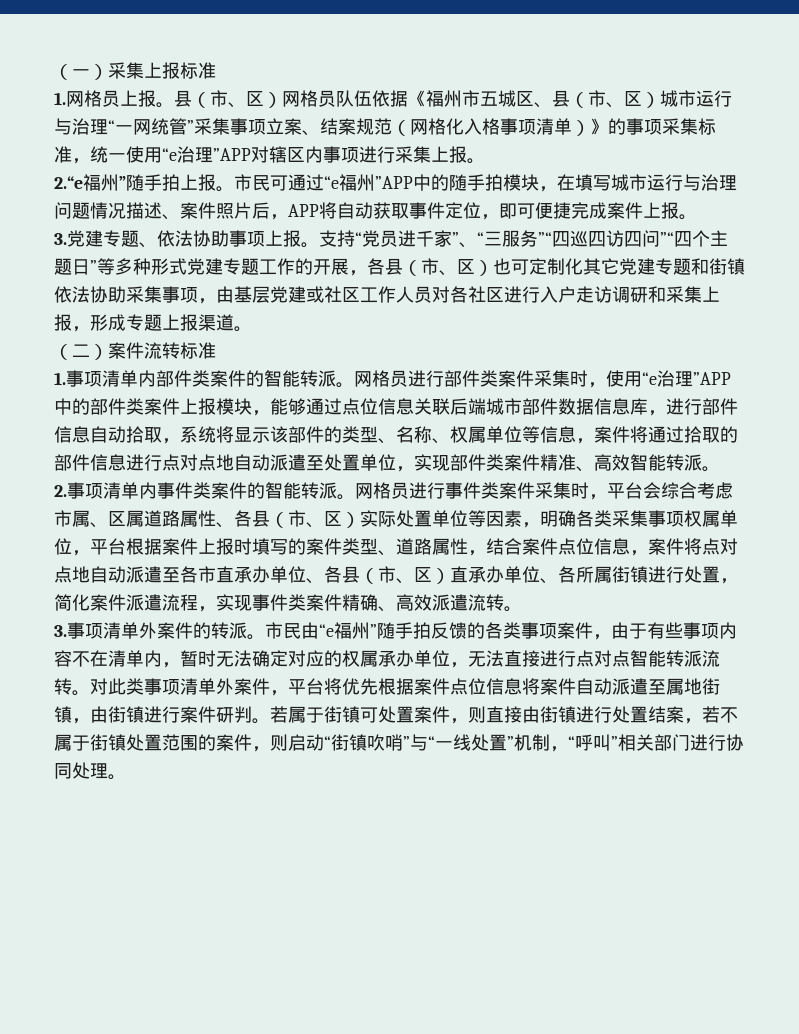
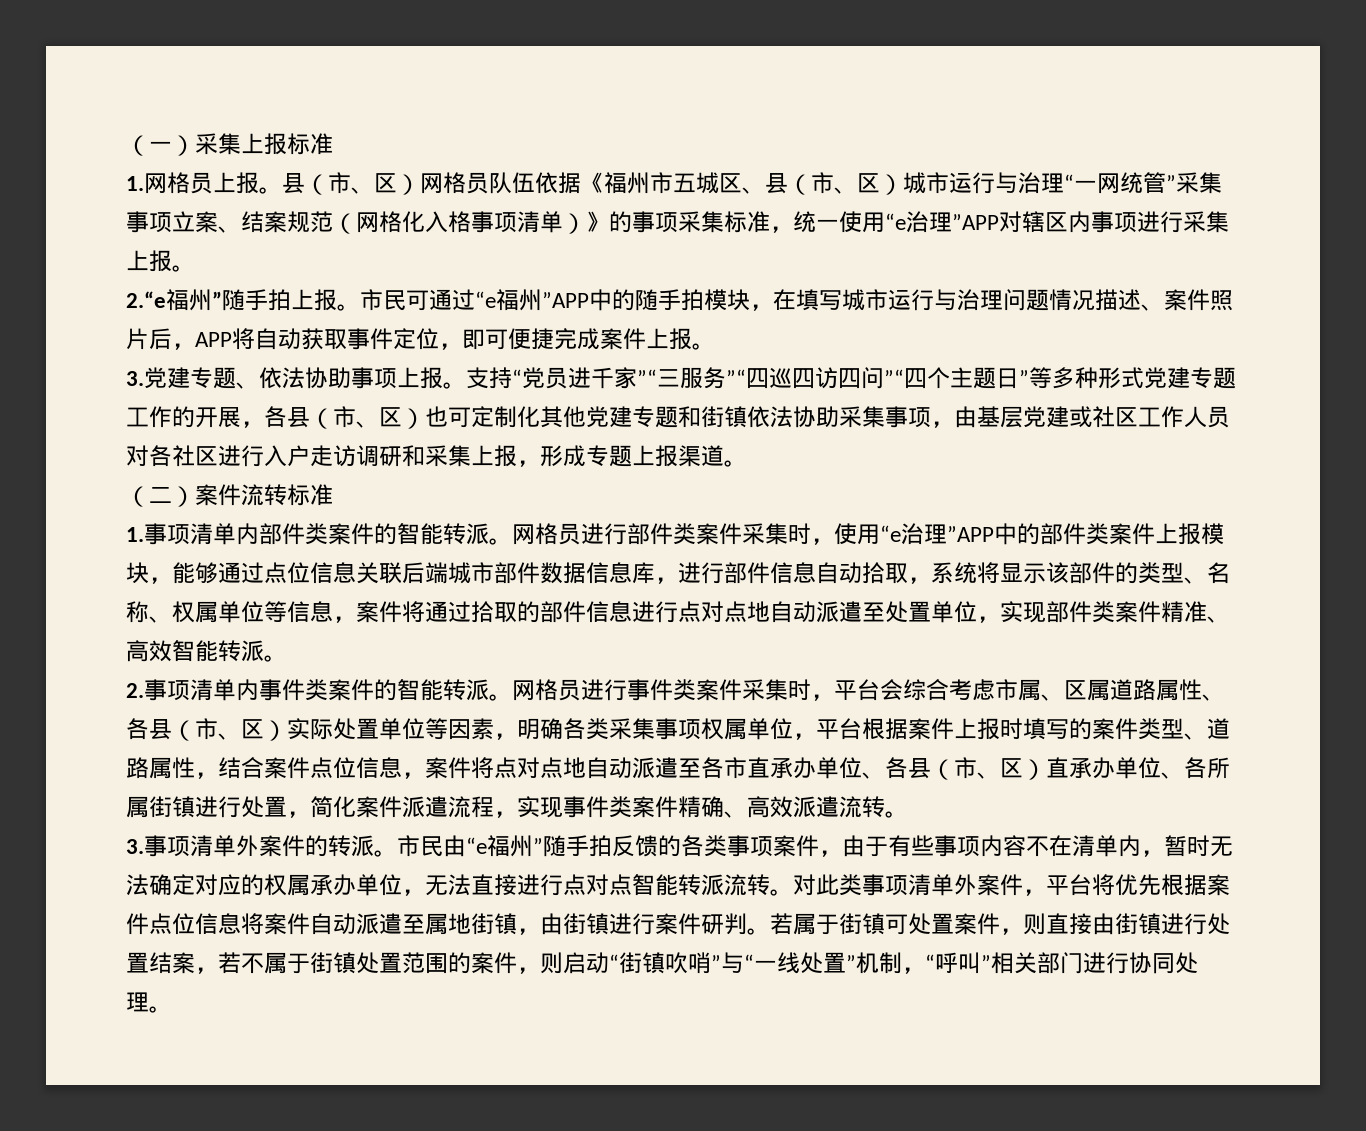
- 支持“党员进千家”、“三服务”“四巡四访四问”“四个主题日”等多种形式党建专题工作的开展，各县（市、区）也可定制化其它党建专题和街镇依法协助采集事项，由基层党建或社区工作人员对各社区进行入户走访调研和采集上报，形成专题上报渠道。
+ 支持“党员进千家”“三服务”“四巡四访四问”“四个主题日”等多种形式党建专题工作的开展，各县（市、区）也可定制化其他党建专题和街镇依法协助采集事项，由基层党建或社区工作人员对各社区进行入户走访调研和采集上报，形成专题上报渠道。

